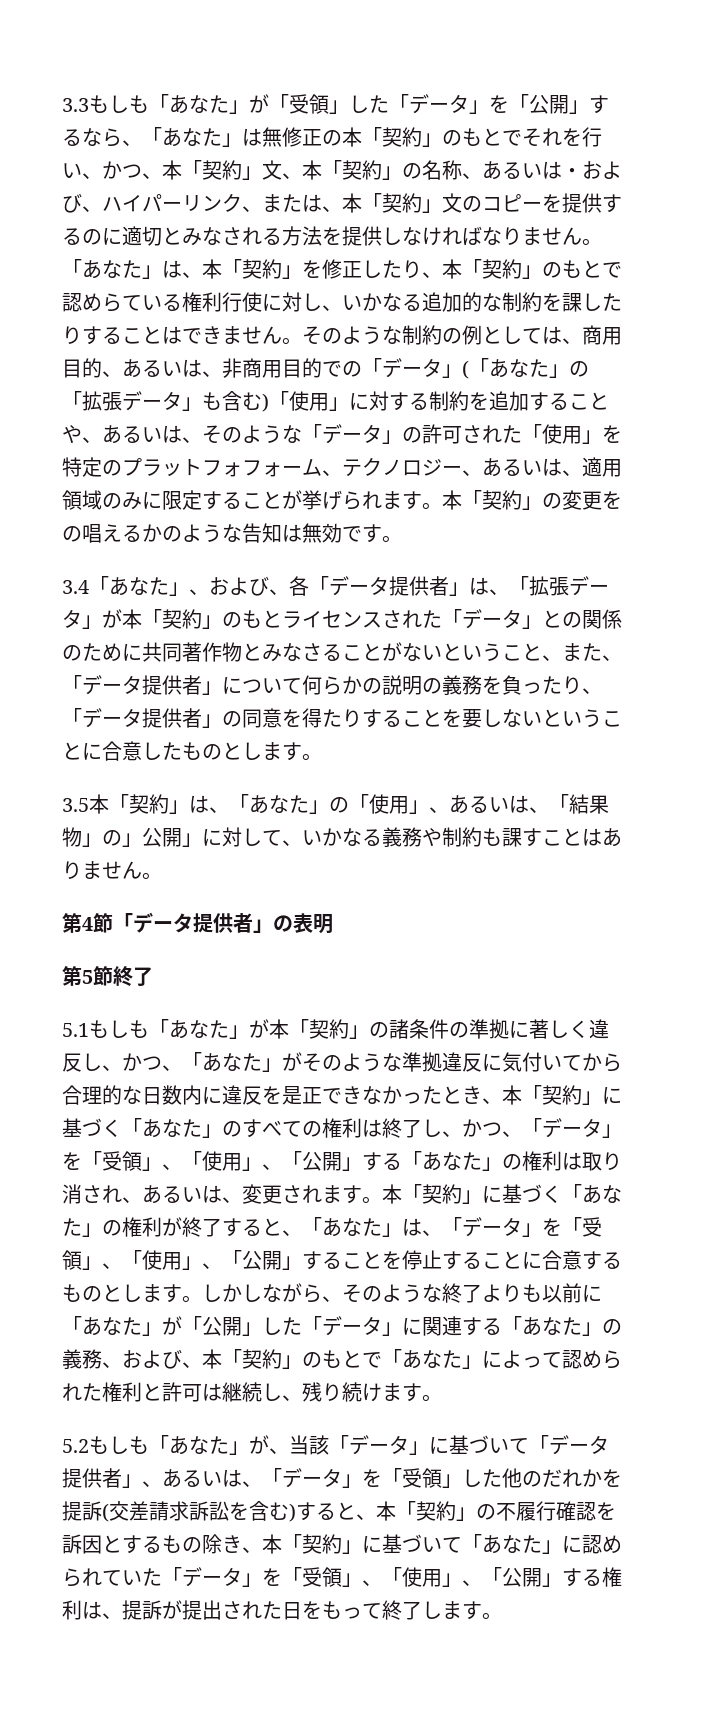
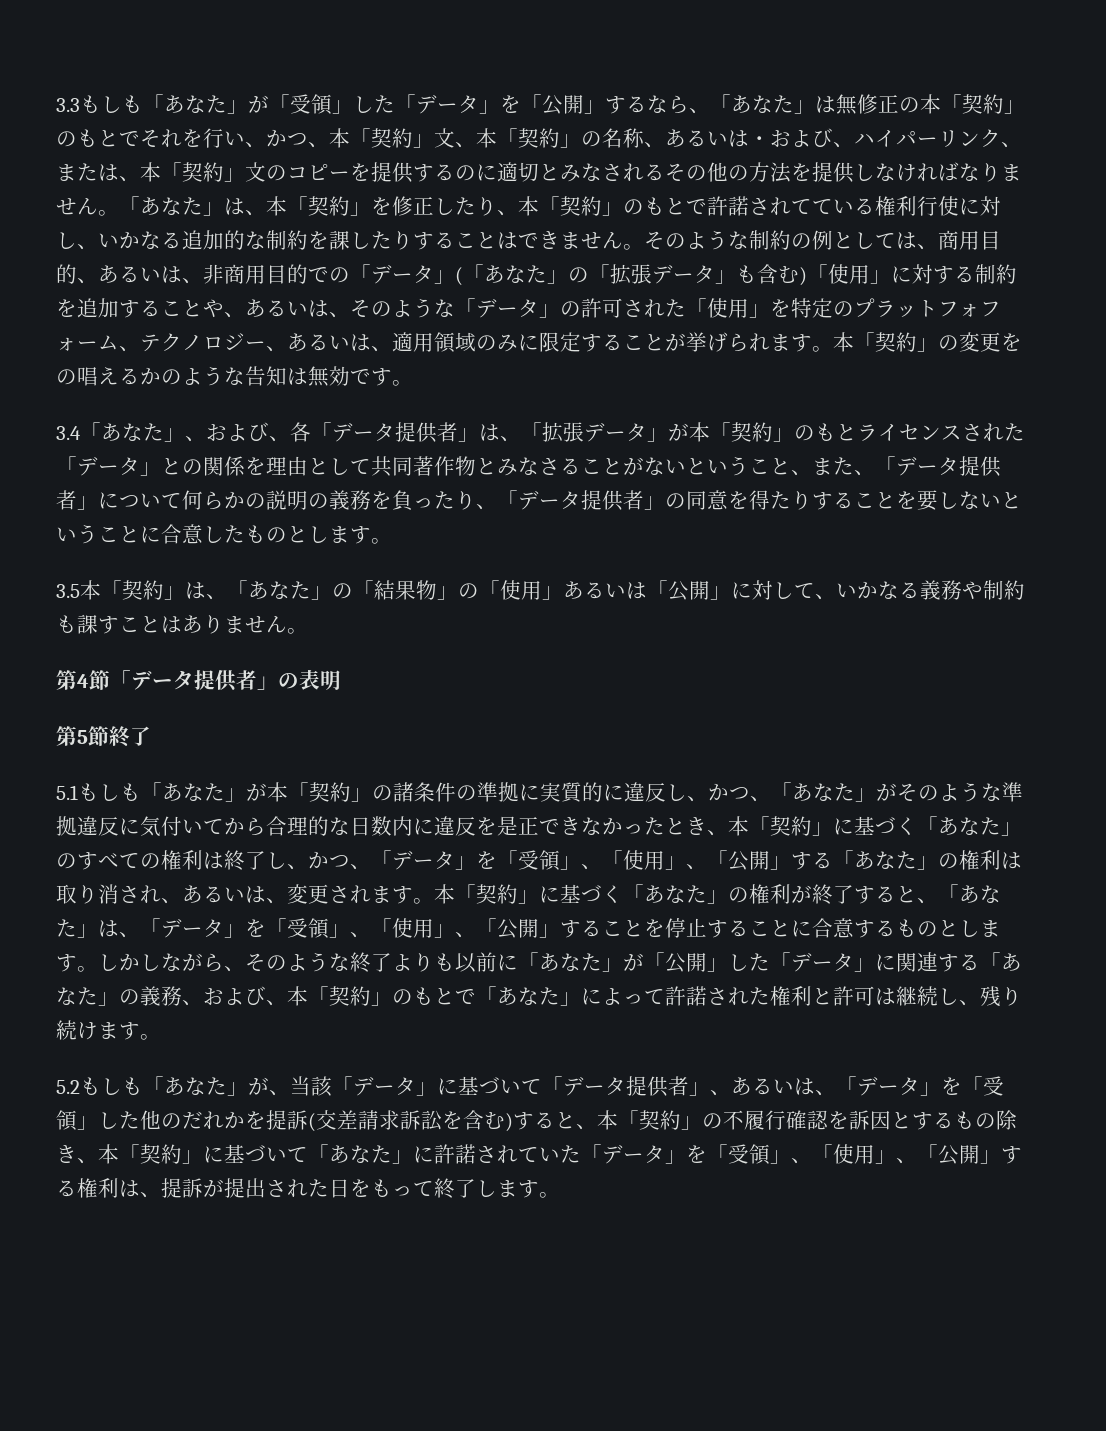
- 3.3もしも「あなた」が「受領」した「データ」を「公開」するなら、「あなた」は無修正の本「契約」のもとでそれを行い、かつ、本「契約」文、本「契約」の名称、あるいは・および、ハイパーリンク、または、本「契約」文のコピーを提供するのに適切とみなされる方法を提供しなければなりません。
+ 3.3もしも「あなた」が「受領」した「データ」を「公開」するなら、「あなた」は無修正の本「契約」のもとでそれを行い、かつ、本「契約」文、本「契約」の名称、あるいは・および、ハイパーリンク、または、本「契約」文のコピーを提供するのに適切とみなされるその他の方法を提供しなければなりません。
- 「あなた」は、本「契約」を修正したり、本「契約」のもとで認めらている権利行使に対し、いかなる追加的な制約を課したりすることはできません。
+ 「あなた」は、本「契約」を修正したり、本「契約」のもとで許諾されてている権利行使に対し、いかなる追加的な制約を課したりすることはできません。
- 3.4「あなた」、および、各「データ提供者」は、「拡張データ」が本「契約」のもとライセンスされた「データ」との関係のために共同著作物とみなさることがないということ、また、「データ提供者」について何らかの説明の義務を負ったり、「データ提供者」の同意を得たりすることを要しないということに合意したものとします。
+ 3.4「あなた」、および、各「データ提供者」は、「拡張データ」が本「契約」のもとライセンスされた「データ」との関係を理由として共同著作物とみなさることがないということ、また、「データ提供者」について何らかの説明の義務を負ったり、「データ提供者」の同意を得たりすることを要しないということに合意したものとします。
- 3.5本「契約」は、「あなた」の「使用」、あるいは、「結果物」の」公開」に対して、いかなる義務や制約も課すことはありません。
+ 3.5本「契約」は、「あなた」の「結果物」の「使用」あるいは「公開」に対して、いかなる義務や制約も課すことはありません。
- 5.1もしも「あなた」が本「契約」の諸条件の準拠に著しく違反し、かつ、「あなた」がそのような準拠違反に気付いてから合理的な日数内に違反を是正できなかったとき、本「契約」に基づく「あなた」のすべての権利は終了し、かつ、「データ」を「受領」、「使用」、「公開」する「あなた」の権利は取り消され、あるいは、変更されます。
+ 5.1もしも「あなた」が本「契約」の諸条件の準拠に実質的に違反し、かつ、「あなた」がそのような準拠違反に気付いてから合理的な日数内に違反を是正できなかったとき、本「契約」に基づく「あなた」のすべての権利は終了し、かつ、「データ」を「受領」、「使用」、「公開」する「あなた」の権利は取り消され、あるいは、変更されます。
- しかしながら、そのような終了よりも以前に「あなた」が「公開」した「データ」に関連する「あなた」の義務、および、本「契約」のもとで「あなた」によって認められた権利と許可は継続し、残り続けます。
+ しかしながら、そのような終了よりも以前に「あなた」が「公開」した「データ」に関連する「あなた」の義務、および、本「契約」のもとで「あなた」によって許諾された権利と許可は継続し、残り続けます。
- 5.2もしも「あなた」が、当該「データ」に基づいて「データ提供者」、あるいは、「データ」を「受領」した他のだれかを提訴(交差請求訴訟を含む)すると、本「契約」の不履行確認を訴因とするもの除き、本「契約」に基づいて「あなた」に認められていた「データ」を「受領」、「使用」、「公開」する権利は、提訴が提出された日をもって終了します。
+ 5.2もしも「あなた」が、当該「データ」に基づいて「データ提供者」、あるいは、「データ」を「受領」した他のだれかを提訴(交差請求訴訟を含む)すると、本「契約」の不履行確認を訴因とするもの除き、本「契約」に基づいて「あなた」に許諾されていた「データ」を「受領」、「使用」、「公開」する権利は、提訴が提出された日をもって終了します。

